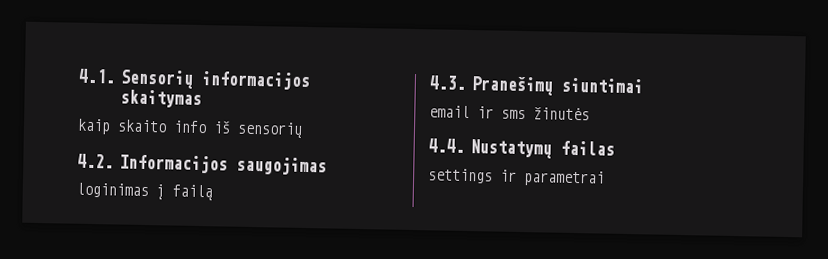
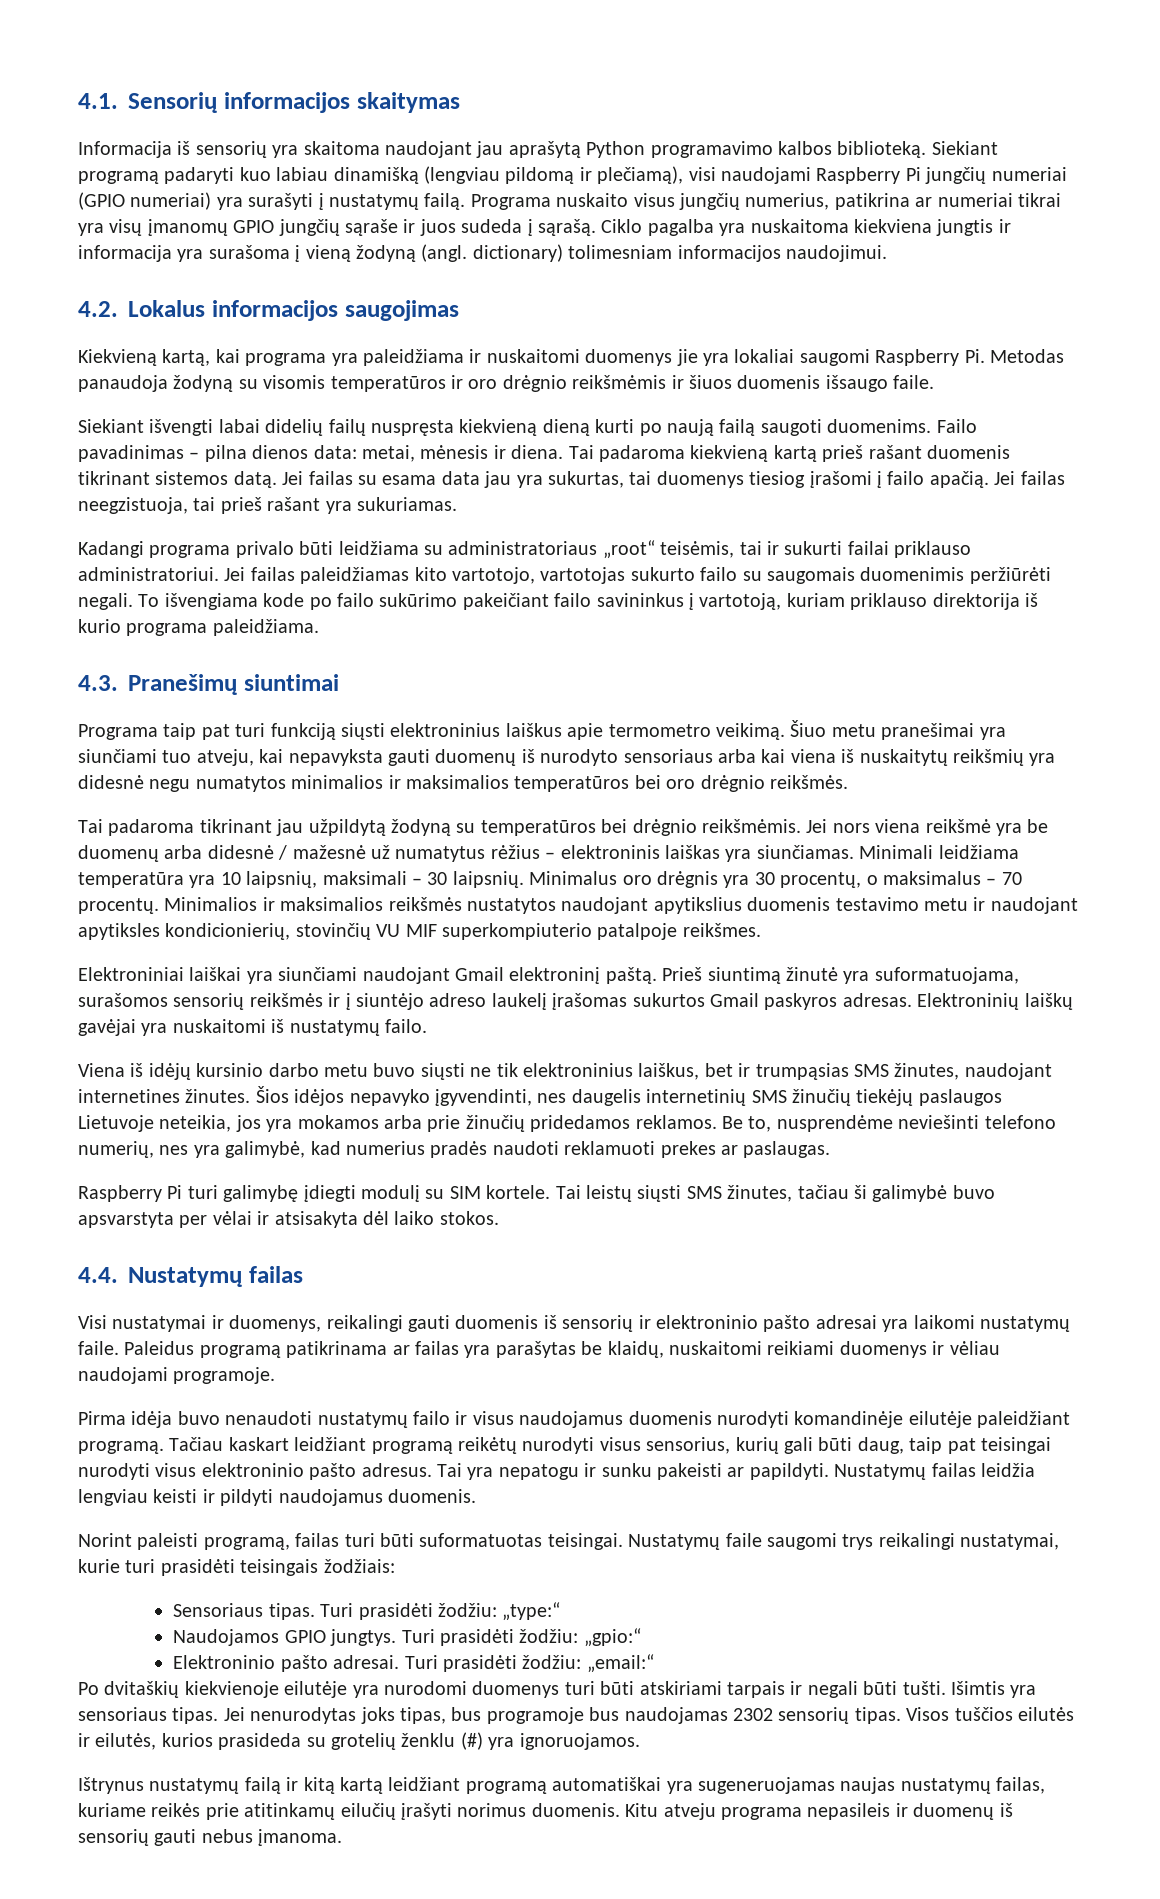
- kaip skaito info iš sensorių
+ Informacija iš sensorių yra skaitoma naudojant jau aprašytą Python programavimo kalbos biblioteką. Siekiant programą padaryti kuo labiau dinamišką (lengviau pildomą ir plečiamą), visi naudojami Raspberry Pi jungčių numeriai (GPIO numeriai) yra surašyti į nustatymų failą. Programa nuskaito visus jungčių numerius, patikrina ar numeriai tikrai yra visų įmanomų GPIO jungčių sąraše ir juos sudeda į sąrašą. Ciklo pagalba yra nuskaitoma kiekviena jungtis ir informacija yra surašoma į vieną žodyną (angl. dictionary) tolimesniam informacijos naudojimui.
- 4.2. Informacijos saugojimas
+ 4.2. Lokalus informacijos saugojimas
- loginimas į failą
+ Kiekvieną kartą, kai programa yra paleidžiama ir nuskaitomi duomenys jie yra lokaliai saugomi Raspberry Pi. Metodas panaudoja žodyną su visomis temperatūros ir oro drėgnio reikšmėmis ir šiuos duomenis išsaugo faile.
+ Siekiant išvengti labai didelių failų nuspręsta kiekvieną dieną kurti po naują failą saugoti duomenims. Failo pavadinimas – pilna dienos data: metai, mėnesis ir diena. Tai padaroma kiekvieną kartą prieš rašant duomenis tikrinant sistemos datą. Jei failas su esama data jau yra sukurtas, tai duomenys tiesiog įrašomi į failo apačią. Jei failas neegzistuoja, tai prieš rašant yra sukuriamas.
+ Kadangi programa privalo būti leidžiama su administratoriaus „root“ teisėmis, tai ir sukurti failai priklauso administratoriui. Jei failas paleidžiamas kito vartotojo, vartotojas sukurto failo su saugomais duomenimis peržiūrėti negali. To išvengiama kode po failo sukūrimo pakeičiant failo savininkus į vartotoją, kuriam priklauso direktorija iš kurio programa paleidžiama.
  4.3. Pranešimų siuntimai
- email ir sms žinutės
+ Programa taip pat turi funkciją siųsti elektroninius laiškus apie termometro veikimą. Šiuo metu pranešimai yra siunčiami tuo atveju, kai nepavyksta gauti duomenų iš nurodyto sensoriaus arba kai viena iš nuskaitytų reikšmių yra didesnė negu numatytos minimalios ir maksimalios temperatūros bei oro drėgnio reikšmės.
+ Tai padaroma tikrinant jau užpildytą žodyną su temperatūros bei drėgnio reikšmėmis. Jei nors viena reikšmė yra be duomenų arba didesnė / mažesnė už numatytus rėžius – elektroninis laiškas yra siunčiamas. Minimali leidžiama temperatūra yra 10 laipsnių, maksimali – 30 laipsnių. Minimalus oro drėgnis yra 30 procentų, o maksimalus – 70 procentų. Minimalios ir maksimalios reikšmės nustatytos naudojant apytikslius duomenis testavimo metu ir naudojant apytiksles kondicionierių, stovinčių VU MIF superkompiuterio patalpoje reikšmes.
+ Elektroniniai laiškai yra siunčiami naudojant Gmail elektroninį paštą. Prieš siuntimą žinutė yra suformatuojama, surašomos sensorių reikšmės ir į siuntėjo adreso laukelį įrašomas sukurtos Gmail paskyros adresas. Elektroninių laiškų gavėjai yra nuskaitomi iš nustatymų failo.
+ Viena iš idėjų kursinio darbo metu buvo siųsti ne tik elektroninius laiškus, bet ir trumpąsias SMS žinutes, naudojant internetines žinutes. Šios idėjos nepavyko įgyvendinti, nes daugelis internetinių SMS žinučių tiekėjų paslaugos Lietuvoje neteikia, jos yra mokamos arba prie žinučių pridedamos reklamos. Be to, nusprendėme neviešinti telefono numerių, nes yra galimybė, kad numerius pradės naudoti reklamuoti prekes ar paslaugas.
+ Raspberry Pi turi galimybę įdiegti modulį su SIM kortele. Tai leistų siųsti SMS žinutes, tačiau ši galimybė buvo apsvarstyta per vėlai ir atsisakyta dėl laiko stokos.
  4.4. Nustatymų failas
- settings ir parametrai
+ Visi nustatymai ir duomenys, reikalingi gauti duomenis iš sensorių ir elektroninio pašto adresai yra laikomi nustatymų faile. Paleidus programą patikrinama ar failas yra parašytas be klaidų, nuskaitomi reikiami duomenys ir vėliau naudojami programoje.
+ Pirma idėja buvo nenaudoti nustatymų failo ir visus naudojamus duomenis nurodyti komandinėje eilutėje paleidžiant programą. Tačiau kaskart leidžiant programą reikėtų nurodyti visus sensorius, kurių gali būti daug, taip pat teisingai nurodyti visus elektroninio pašto adresus. Tai yra nepatogu ir sunku pakeisti ar papildyti. Nustatymų failas leidžia lengviau keisti ir pildyti naudojamus duomenis.
+ Norint paleisti programą, failas turi būti suformatuotas teisingai. Nustatymų faile saugomi trys reikalingi nustatymai, kurie turi prasidėti teisingais žodžiais:
+ Sensoriaus tipas. Turi prasidėti žodžiu: „type:“
+ Naudojamos GPIO jungtys. Turi prasidėti žodžiu: „gpio:“
+ Elektroninio pašto adresai. Turi prasidėti žodžiu: „email:“
+ Po dvitaškių kiekvienoje eilutėje yra nurodomi duomenys turi būti atskiriami tarpais ir negali būti tušti. Išimtis yra sensoriaus tipas. Jei nenurodytas joks tipas, bus programoje bus naudojamas 2302 sensorių tipas. Visos tuščios eilutės ir eilutės, kurios prasideda su grotelių ženklu (#) yra ignoruojamos.
+ Ištrynus nustatymų failą ir kitą kartą leidžiant programą automatiškai yra sugeneruojamas naujas nustatymų failas, kuriame reikės prie atitinkamų eilučių įrašyti norimus duomenis. Kitu atveju programa nepasileis ir duomenų iš sensorių gauti nebus įmanoma.

